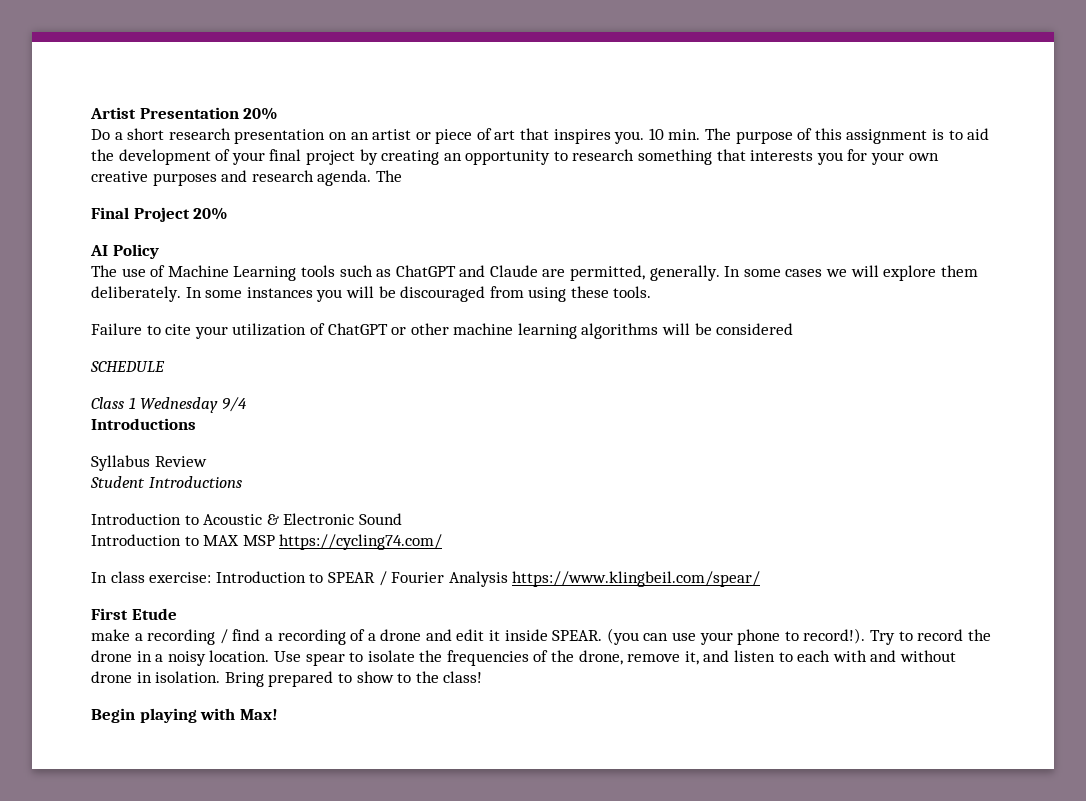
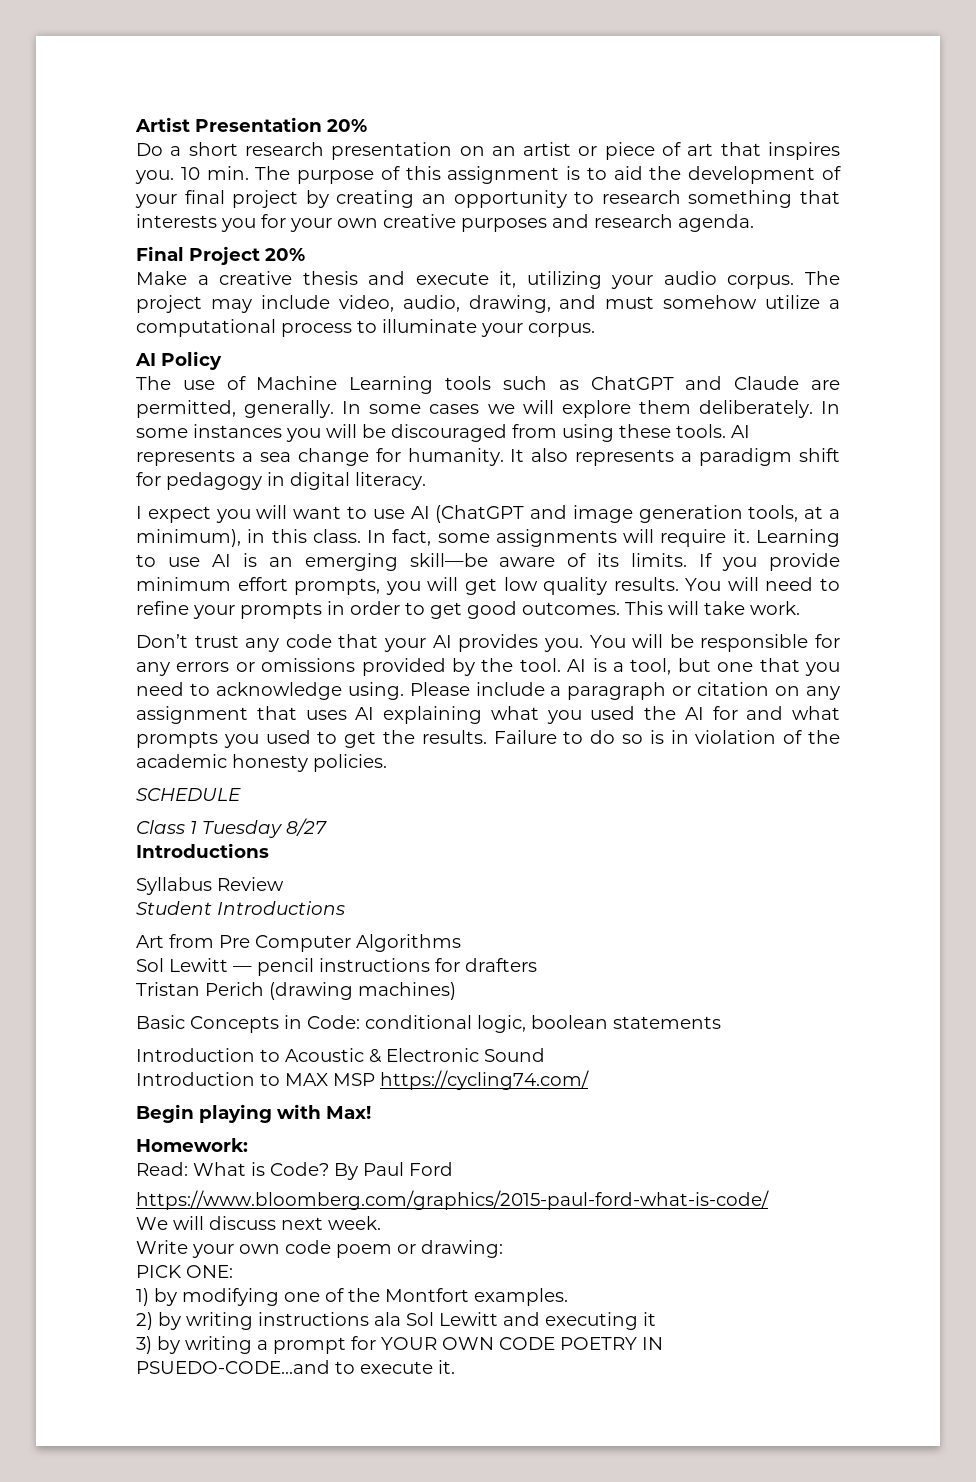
- 10 min. The purpose of this assignment is to aid the development of your final project by creating an opportunity to research something that interests you for your own creative purposes and research agenda. The
+ 10 min. The purpose of this assignment is to aid the development of your final project by creating an opportunity to research something that interests you for your own creative purposes and research agenda.
+ Make a creative thesis and execute it, utilizing your audio corpus. The project may include video, audio, drawing, and must somehow utilize a computational process to illuminate your corpus.
- In some instances you will be discouraged from using these tools.
- Failure to cite your utilization of ChatGPT or other machine learning algorithms will be considered
+ In some instances you will be discouraged from using these tools. AI represents a sea change for humanity. It also represents a paradigm shift for pedagogy in digital literacy.
+ I expect you will want to use AI (ChatGPT and image generation tools, at a minimum), in this class. In fact, some assignments will require it. Learning to use AI is an emerging skill—be aware of its limits. If you provide minimum effort prompts, you will get low quality results. You will need to refine your prompts in order to get good outcomes. This will take work.
+ Don’t trust any code that your AI provides you. You will be responsible for any errors or omissions provided by the tool. AI is a tool, but one that you need to acknowledge using. Please include a paragraph or citation on any assignment that uses AI explaining what you used the AI for and what prompts you used to get the results. Failure to do so is in violation of the academic honesty policies.
- Class 1 Wednesday 9/4
+ Class 1 Tuesday 8/27
+ Art from Pre Computer Algorithms
+ Sol Lewitt — pencil instructions for drafters
+ Tristan Perich (drawing machines)
+ Basic Concepts in Code: conditional logic, boolean statements
- In class exercise: Introduction to SPEAR / Fourier Analysis https://www.klingbeil.com/spear/
- First Etude
- make a recording / find a recording of a drone and edit it inside SPEAR. (you can use your phone to record!). Try to record the drone in a noisy location. Use spear to isolate the frequencies of the drone, remove it, and listen to each with and without drone in isolation. Bring prepared to show to the class!
  Begin playing with Max!
+ Homework:
+ Read: What is Code? By Paul Ford
+ https://www.bloomberg.com/graphics/2015-paul-ford-what-is-code/
+ We will discuss next week.
+ Write your own code poem or drawing:
+ PICK ONE:
+ 1) by modifying one of the Montfort examples.
+ 2) by writing instructions ala Sol Lewitt and executing it
+ 3) by writing a prompt for YOUR OWN CODE POETRY IN PSUEDO-CODE…and to execute it.

